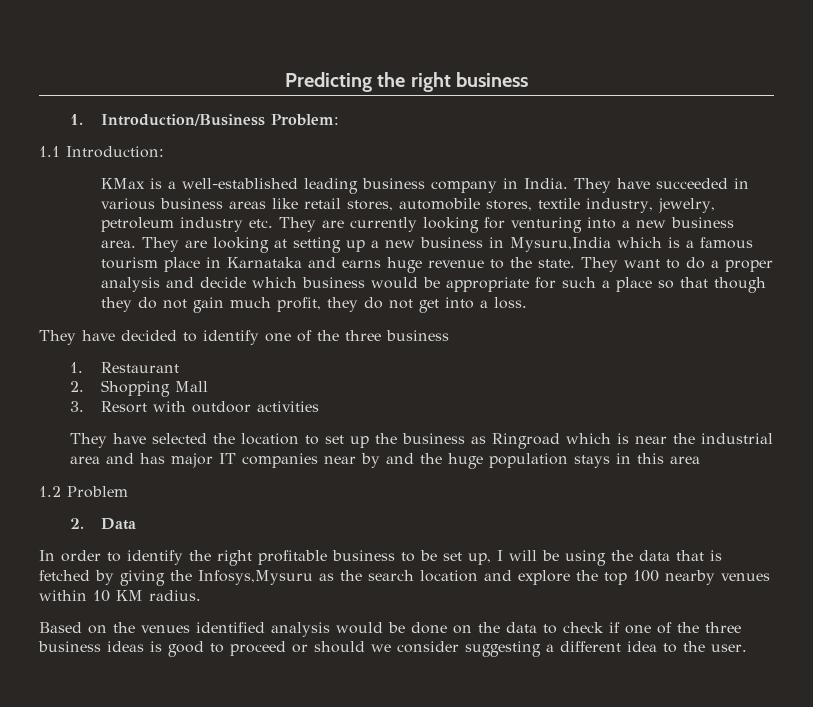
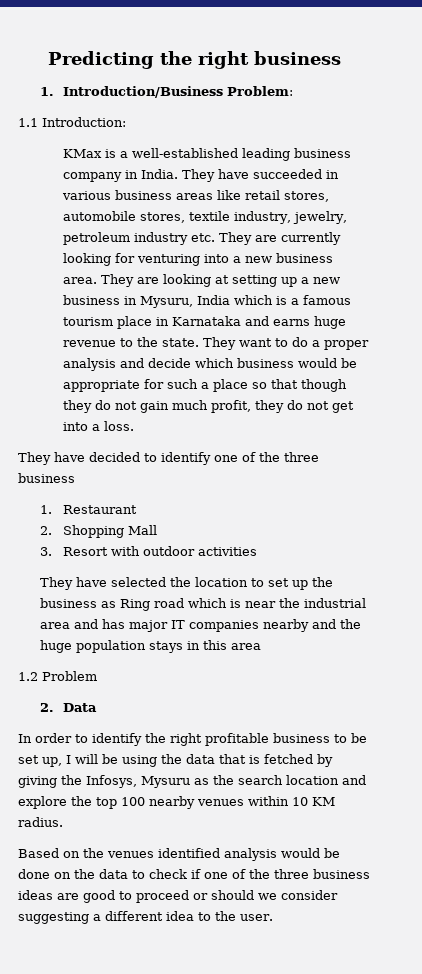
- They are looking at setting up a new business in Mysuru,India which is a famous tourism place in Karnataka and earns huge revenue to the state.
+ They are looking at setting up a new business in Mysuru, India which is a famous tourism place in Karnataka and earns huge revenue to the state.
- They have selected the location to set up the business as Ringroad which is near the industrial area and has major IT companies near by and the huge population stays in this area
+ They have selected the location to set up the business as Ring road which is near the industrial area and has major IT companies nearby and the huge population stays in this area
- In order to identify the right profitable business to be set up, I will be using the data that is fetched by giving the Infosys,Mysuru as the search location and explore the top 100 nearby venues within 10 KM radius.
+ In order to identify the right profitable business to be set up, I will be using the data that is fetched by giving the Infosys, Mysuru as the search location and explore the top 100 nearby venues within 10 KM radius.
- Based on the venues identified analysis would be done on the data to check if one of the three business ideas is good to proceed or should we consider suggesting a different idea to the user.
+ Based on the venues identified analysis would be done on the data to check if one of the three business ideas are good to proceed or should we consider suggesting a different idea to the user.

